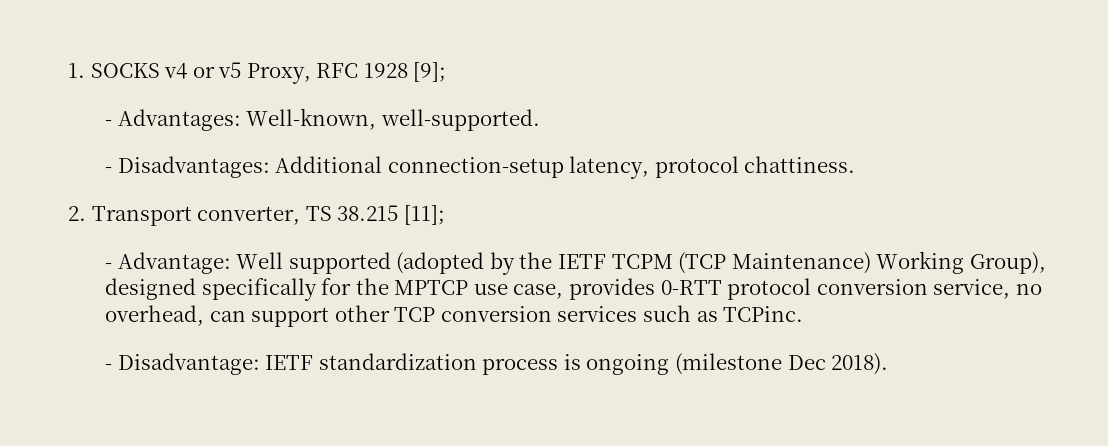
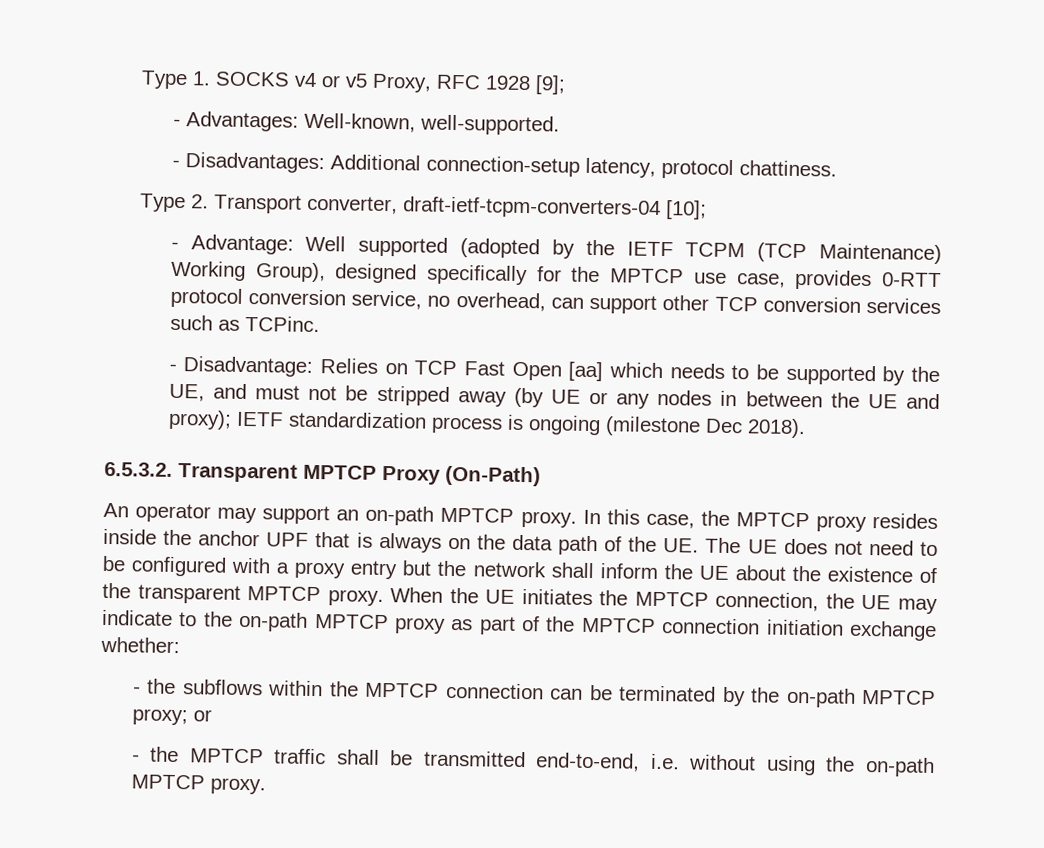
- 1. SOCKS v4 or v5 Proxy, RFC 1928 [9];
+ Type 1. SOCKS v4 or v5 Proxy, RFC 1928 [9];
- 2. Transport converter, TS 38.215 [11];
+ Type 2. Transport converter, draft-ietf-tcpm-converters-04 [10];
- - Disadvantage: IETF standardization process is ongoing (milestone Dec 2018).
+ - Disadvantage: Relies on TCP Fast Open [aa] which needs to be supported by the UE, and must not be stripped away (by UE or any nodes in between the UE and proxy); IETF standardization process is ongoing (milestone Dec 2018).
+ 6.5.3.2. Transparent MPTCP Proxy (On-Path)
+ An operator may support an on-path MPTCP proxy. In this case, the MPTCP proxy resides inside the anchor UPF that is always on the data path of the UE. The UE does not need to be configured with a proxy entry but the network shall inform the UE about the existence of the transparent MPTCP proxy. When the UE initiates the MPTCP connection, the UE may indicate to the on-path MPTCP proxy as part of the MPTCP connection initiation exchange whether:
+ - the subflows within the MPTCP connection can be terminated by the on-path MPTCP proxy; or
+ - the MPTCP traffic shall be transmitted end-to-end, i.e. without using the on-path MPTCP proxy.

